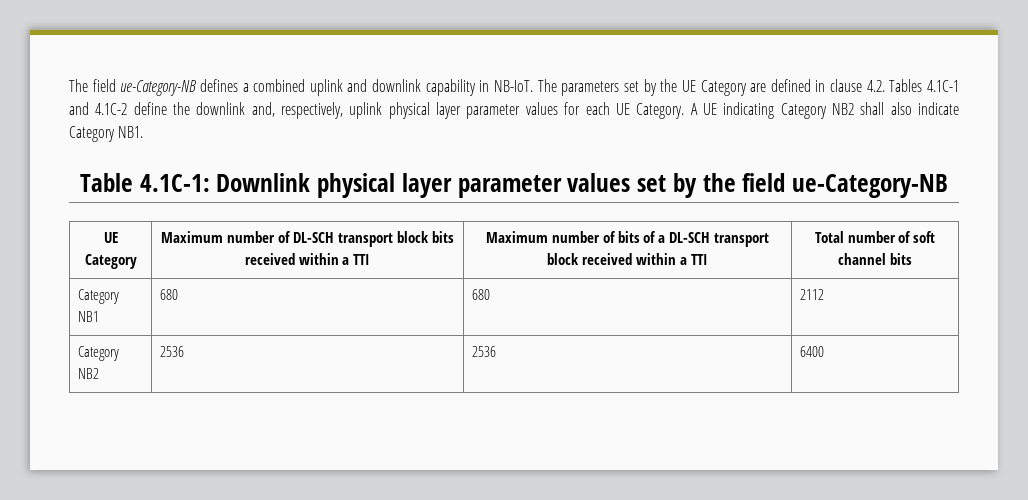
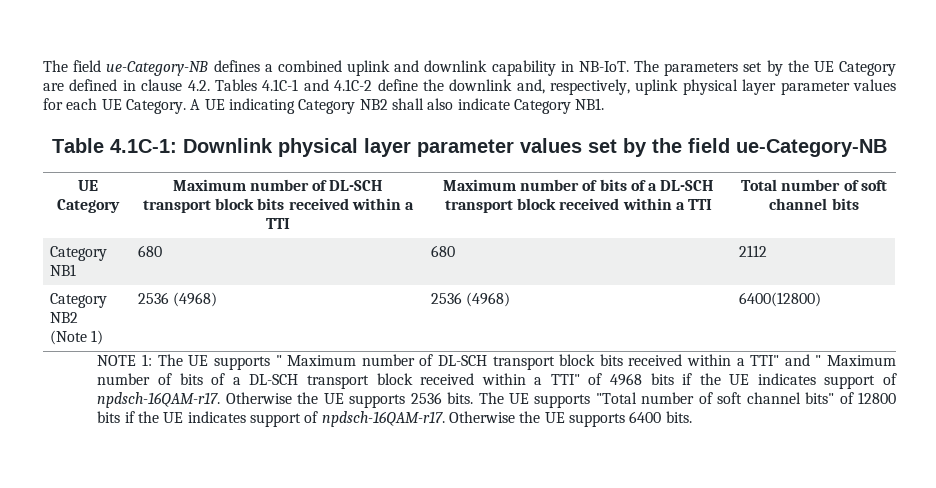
  Category NB1 | 680 | 680 | 2112
- Category NB2 | 2536 | 2536 | 6400
+ Category NB2
+ (Note 1) | 2536 (4968) | 2536 (4968) | 6400(12800)
+ NOTE 1: The UE supports " Maximum number of DL-SCH transport block bits received within a TTI" and " Maximum number of bits of a DL-SCH transport block received within a TTI" of 4968 bits if the UE indicates support of npdsch-16QAM-r17. Otherwise the UE supports 2536 bits. The UE supports "Total number of soft channel bits" of 12800 bits if the UE indicates support of npdsch-16QAM-r17. Otherwise the UE supports 6400 bits.

